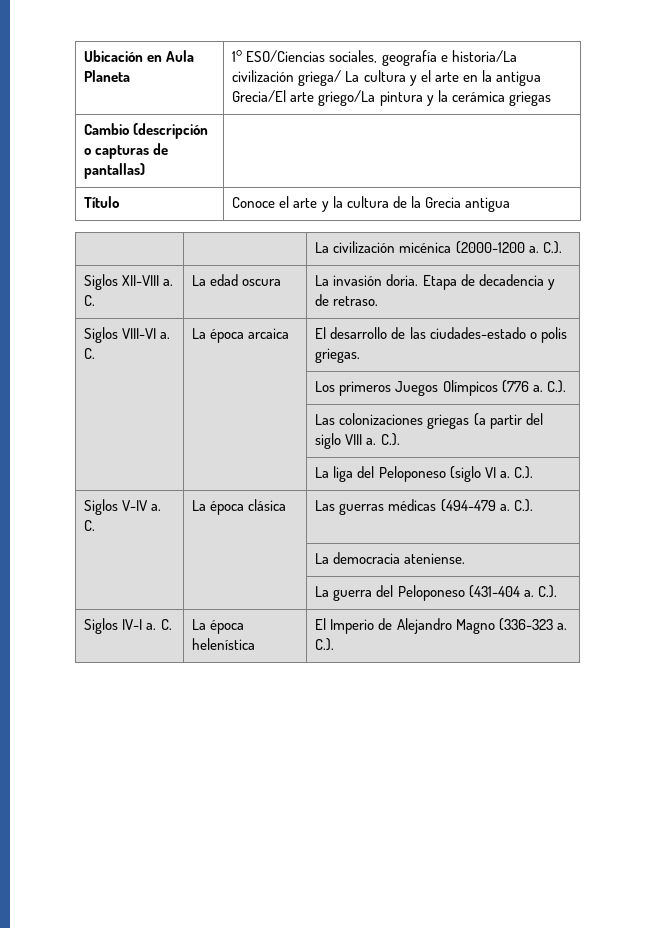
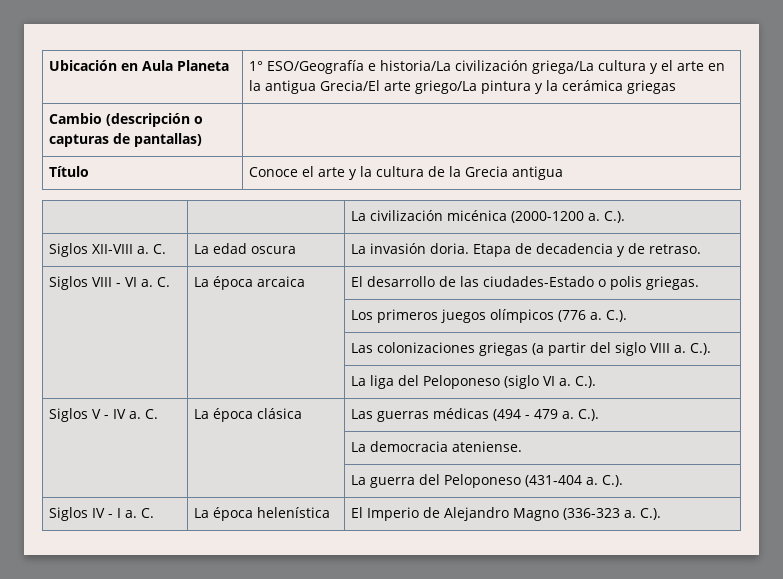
- Ubicación en Aula Planeta | 1° ESO/Ciencias sociales, geografía e historia/La civilización griega/ La cultura y el arte en la antigua Grecia/El arte griego/La pintura y la cerámica griegas
+ Ubicación en Aula Planeta | 1° ESO/Geografía e historia/La civilización griega/La cultura y el arte en la antigua Grecia/El arte griego/La pintura y la cerámica griegas
- Siglos VIII-VI a. C. | La época arcaica | El desarrollo de las ciudades-estado o polis griegas.
+ Siglos VIII - VI a. C. | La época arcaica | El desarrollo de las ciudades-Estado o polis griegas.
- | | Los primeros Juegos Olímpicos (776 a. C.).
+ | | Los primeros juegos olímpicos (776 a. C.).
- Siglos V-IV a. C. | La época clásica | Las guerras médicas (494-479 a. C.).
+ Siglos V - IV a. C. | La época clásica | Las guerras médicas (494 - 479 a. C.).
- Siglos IV-I a. C. | La época helenística | El Imperio de Alejandro Magno (336-323 a. C.).
+ Siglos IV - I a. C. | La época helenística | El Imperio de Alejandro Magno (336-323 a. C.).

